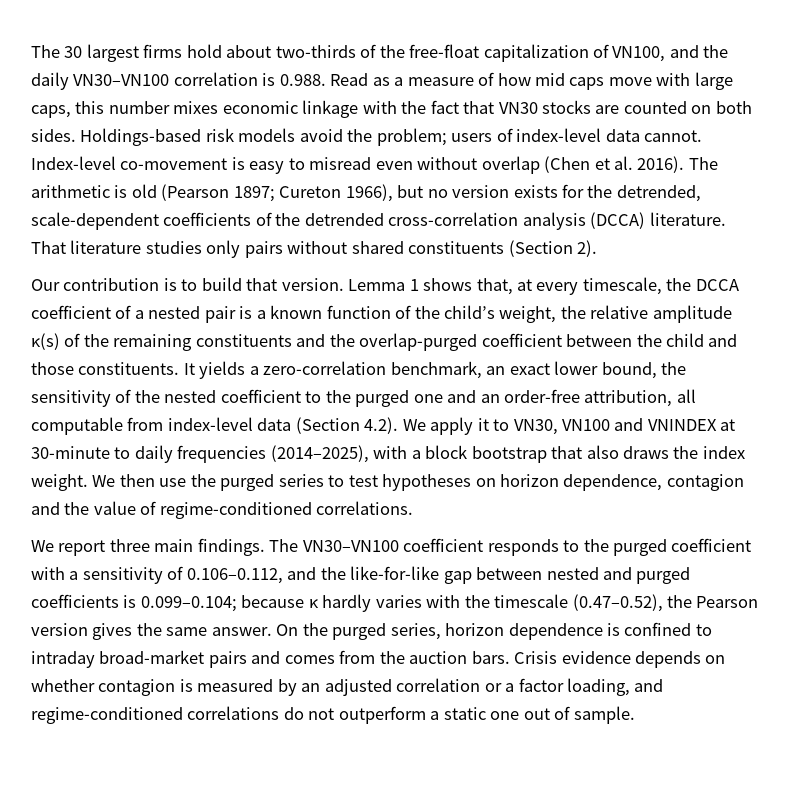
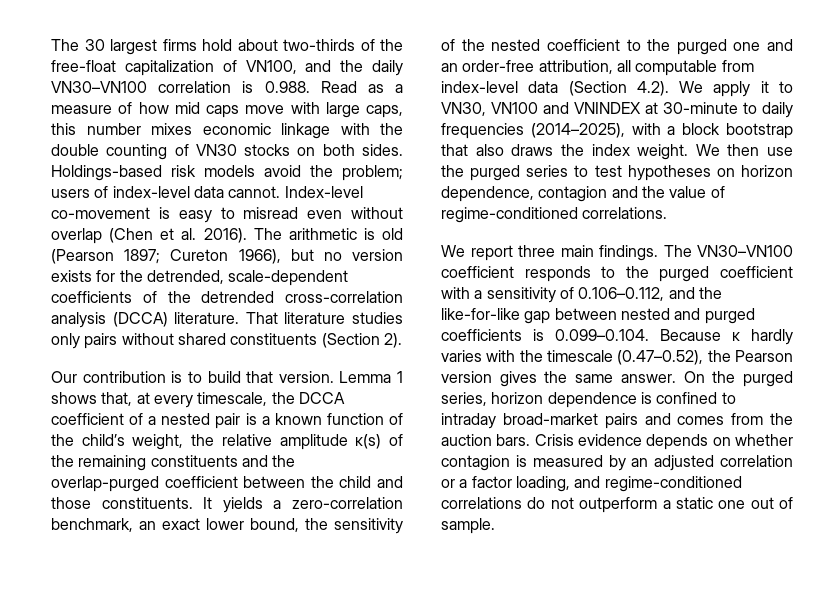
- The 30 largest firms hold about two-thirds of the free-float capitalization of VN100, and the daily VN30–VN100 correlation is 0.988. Read as a measure of how mid caps move with large caps, this number mixes economic linkage with the fact that VN30 stocks are counted on both sides.
+ The 30 largest firms hold about two-thirds of the free-float capitalization of VN100, and the daily VN30–VN100 correlation is 0.988. Read as a measure of how mid caps move with large caps, this number mixes economic linkage with the double counting of VN30 stocks on both sides.
- The VN30–VN100 coefficient responds to the purged coefficient with a sensitivity of 0.106–0.112, and the like-for-like gap between nested and purged coefficients is 0.099–0.104; because κ hardly varies with the timescale (0.47–0.52), the Pearson version gives the same answer.
+ The VN30–VN100 coefficient responds to the purged coefficient with a sensitivity of 0.106–0.112, and the like-for-like gap between nested and purged coefficients is 0.099–0.104. Because κ hardly varies with the timescale (0.47–0.52), the Pearson version gives the same answer.

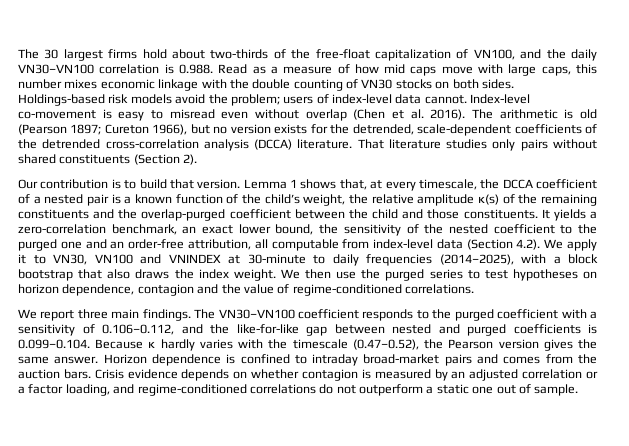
- On the purged series, horizon dependence is confined to intraday broad-market pairs and comes from the auction bars.
+ Horizon dependence is confined to intraday broad-market pairs and comes from the auction bars.

